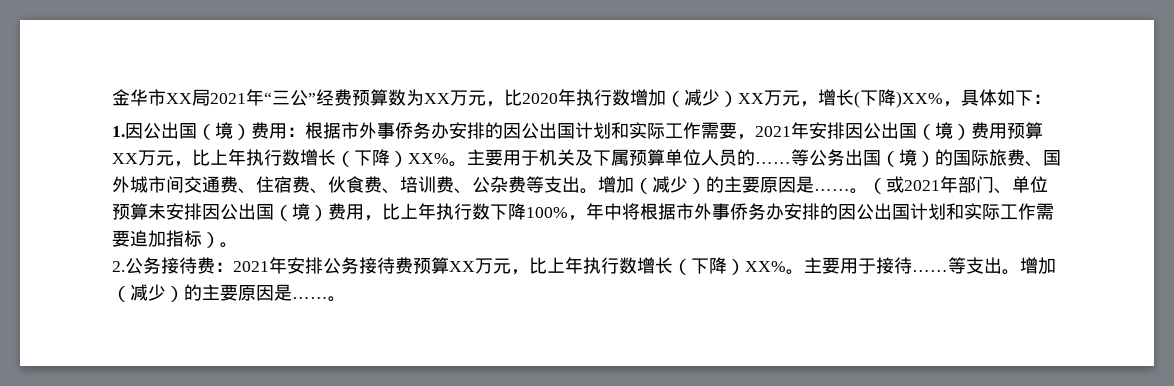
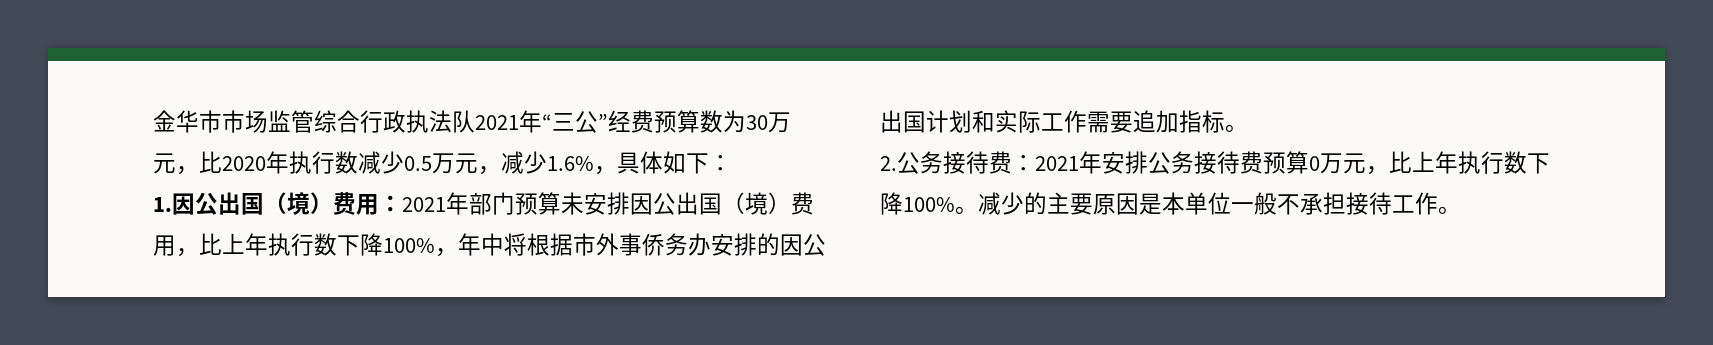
- 金华市XX局2021年“三公”经费预算数为XX万元，比2020年执行数增加（减少）XX万元，增长(下降)XX%，具体如下：
+ 金华市市场监管综合行政执法队2021年“三公”经费预算数为30万元，比2020年执行数减少0.5万元，减少1.6%，具体如下：
- 1.因公出国（境）费用：根据市外事侨务办安排的因公出国计划和实际工作需要，2021年安排因公出国（境）费用预算XX万元，比上年执行数增长（下降）XX%。主要用于机关及下属预算单位人员的……等公务出国（境）的国际旅费、国外城市间交通费、住宿费、伙食费、培训费、公杂费等支出。增加（减少）的主要原因是……。（或2021年部门、单位预算未安排因公出国（境）费用，比上年执行数下降100%，年中将根据市外事侨务办安排的因公出国计划和实际工作需要追加指标）。
+ 1.因公出国（境）费用：2021年部门预算未安排因公出国（境）费用，比上年执行数下降100%，年中将根据市外事侨务办安排的因公出国计划和实际工作需要追加指标。
- 2.公务接待费：2021年安排公务接待费预算XX万元，比上年执行数增长（下降）XX%。主要用于接待……等支出。增加（减少）的主要原因是……。
+ 2.公务接待费：2021年安排公务接待费预算0万元，比上年执行数下降100%。减少的主要原因是本单位一般不承担接待工作。

